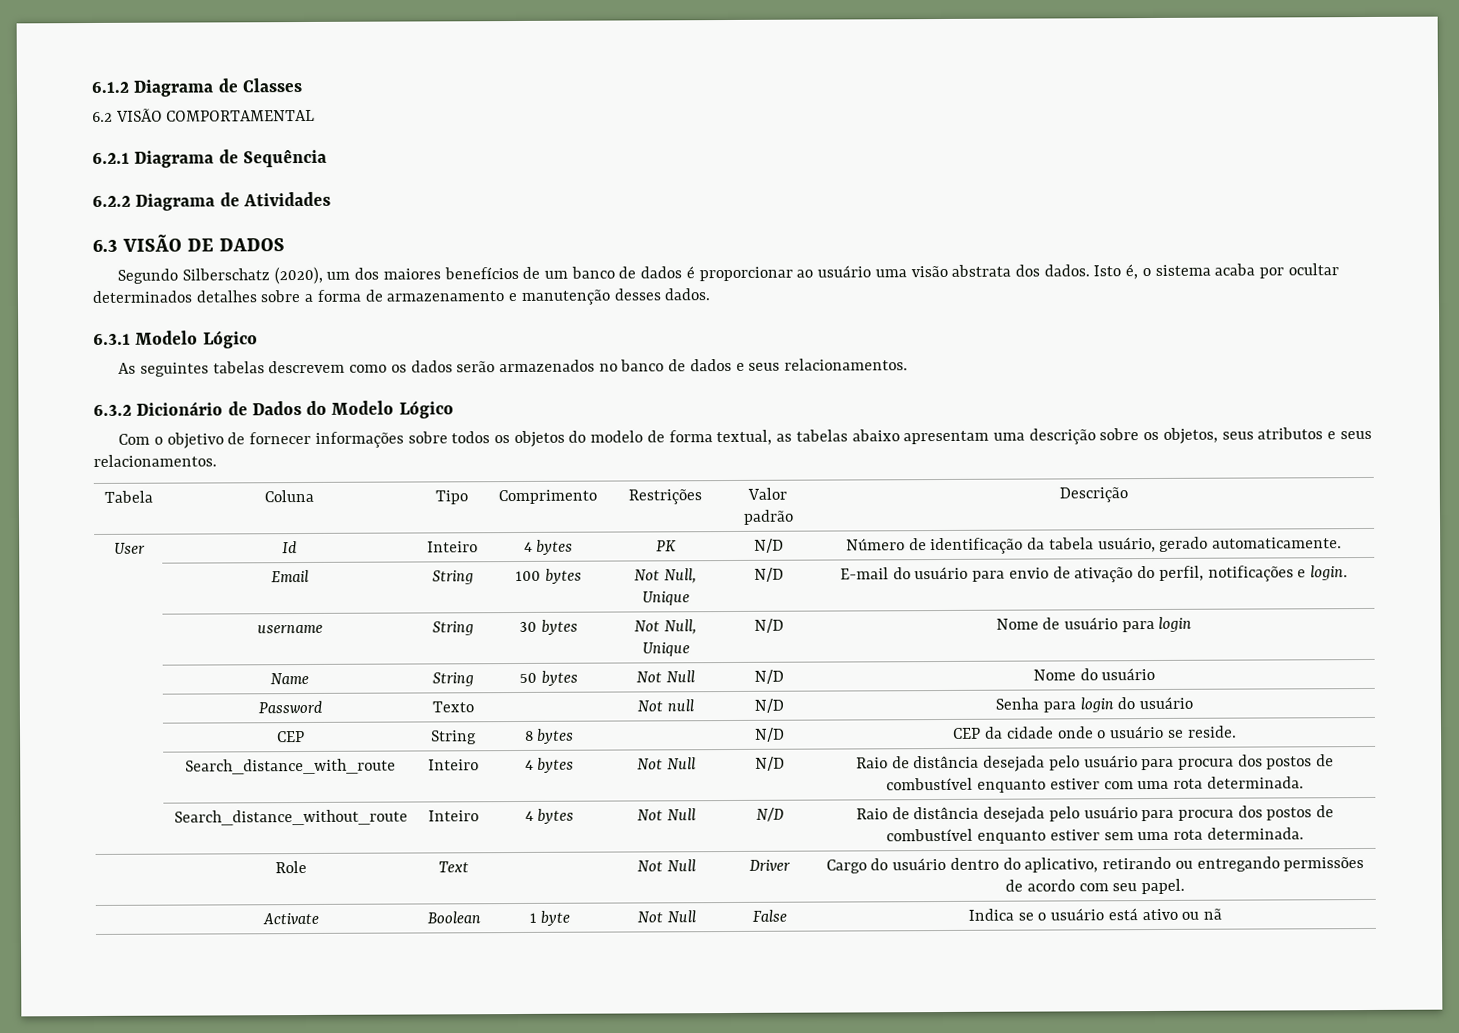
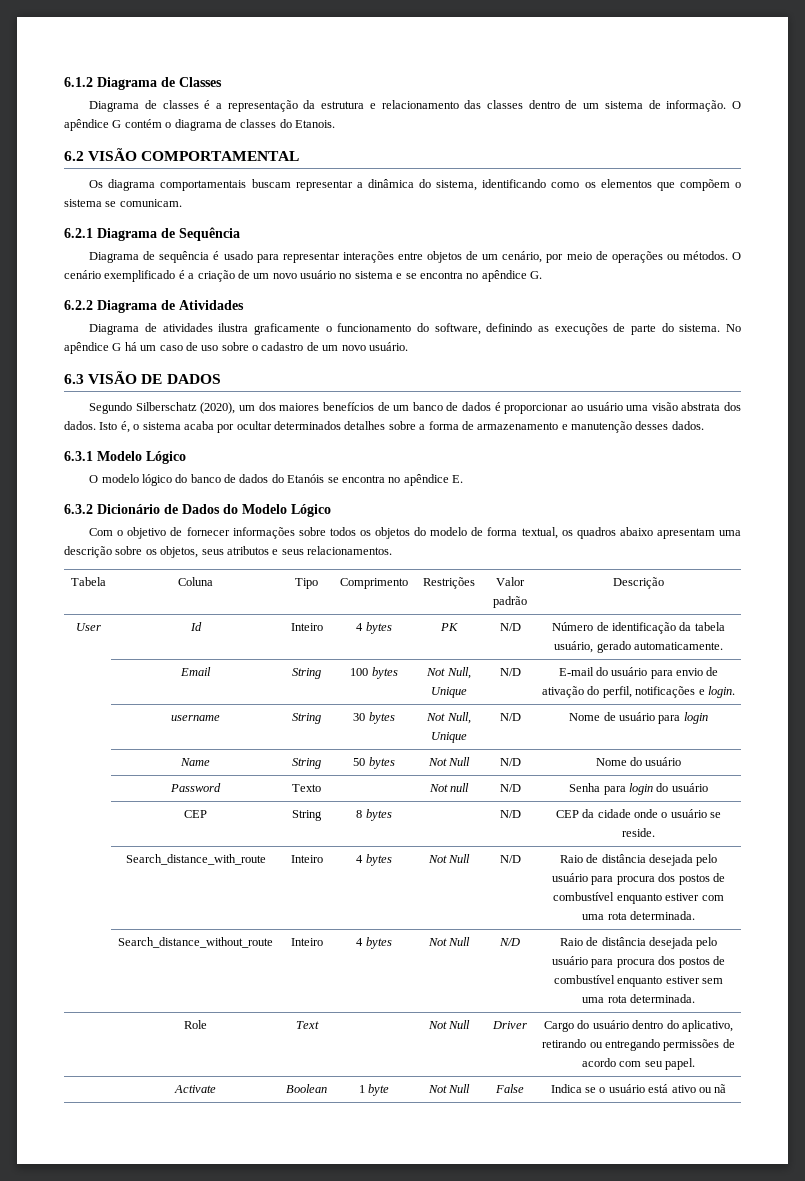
+ Diagrama de classes é a representação da estrutura e relacionamento das classes dentro de um sistema de informação. O apêndice G contém o diagrama de classes do Etanois.
  6.2 VISÃO COMPORTAMENTAL
+ Os diagrama comportamentais buscam representar a dinâmica do sistema, identificando como os elementos que compõem o sistema se comunicam.
  6.2.1 Diagrama de Sequência
+ Diagrama de sequência é usado para representar interações entre objetos de um cenário, por meio de operações ou métodos. O cenário exemplificado é a criação de um novo usuário no sistema e se encontra no apêndice G.
  6.2.2 Diagrama de Atividades
+ Diagrama de atividades ilustra graficamente o funcionamento do software, definindo as execuções de parte do sistema. No apêndice G há um caso de uso sobre o cadastro de um novo usuário.
- As seguintes tabelas descrevem como os dados serão armazenados no banco de dados e seus relacionamentos.
+ O modelo lógico do banco de dados do Etanóis se encontra no apêndice E.
- Com o objetivo de fornecer informações sobre todos os objetos do modelo de forma textual, as tabelas abaixo apresentam uma descrição sobre os objetos, seus atributos e seus relacionamentos.
+ Com o objetivo de fornecer informações sobre todos os objetos do modelo de forma textual, os quadros abaixo apresentam uma descrição sobre os objetos, seus atributos e seus relacionamentos.

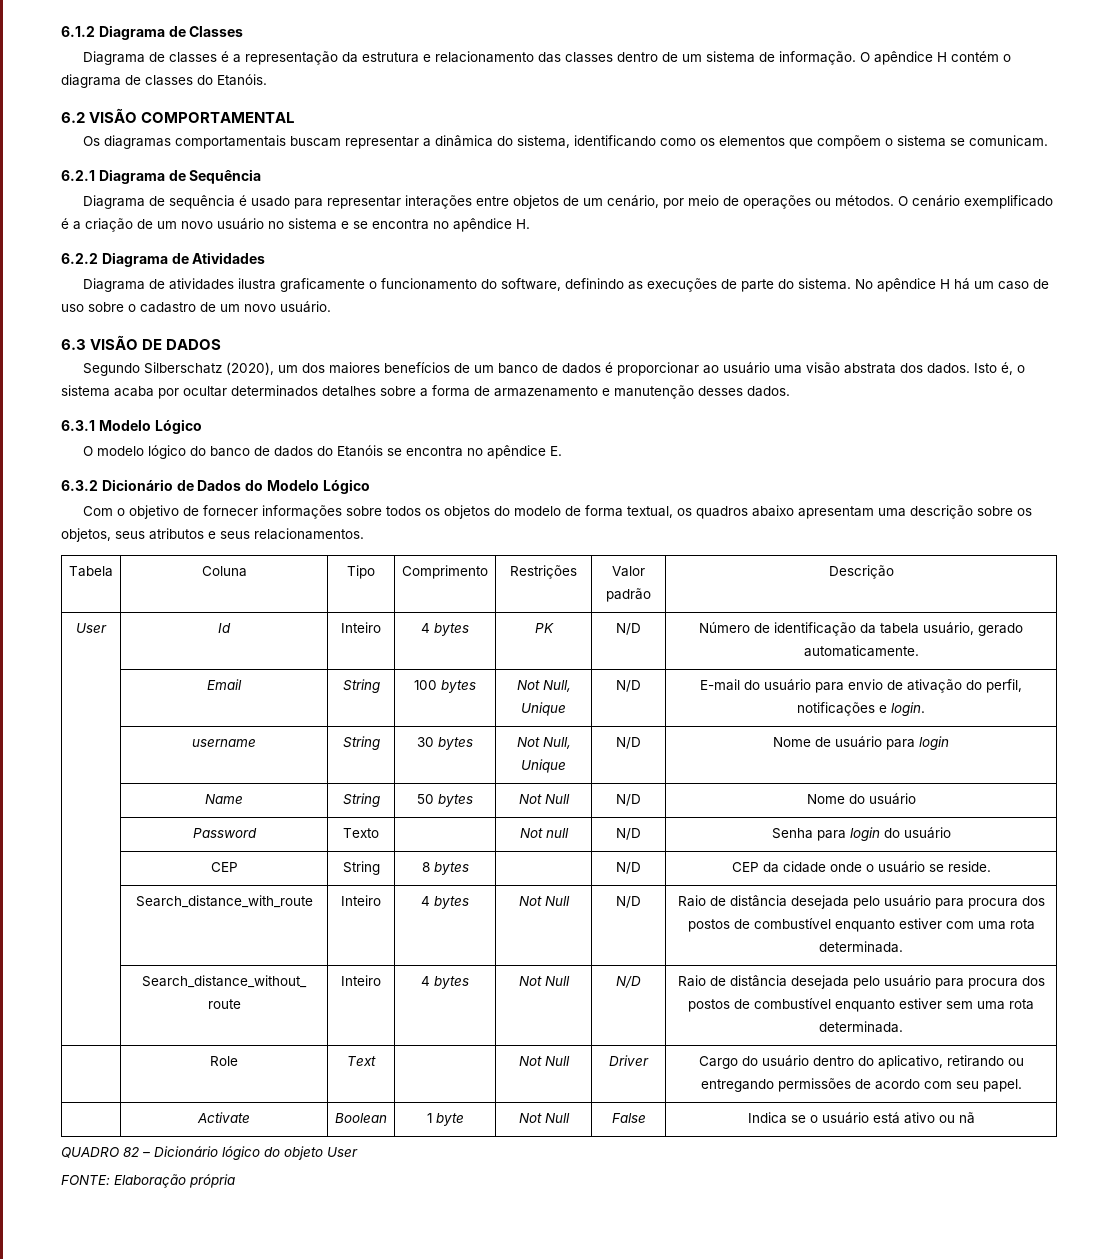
- O apêndice G contém o diagrama de classes do Etanois.
+ O apêndice H contém o diagrama de classes do Etanóis.
- Os diagrama comportamentais buscam representar a dinâmica do sistema, identificando como os elementos que compõem o sistema se comunicam.
+ Os diagramas comportamentais buscam representar a dinâmica do sistema, identificando como os elementos que compõem o sistema se comunicam.
- O cenário exemplificado é a criação de um novo usuário no sistema e se encontra no apêndice G.
+ O cenário exemplificado é a criação de um novo usuário no sistema e se encontra no apêndice H.
- No apêndice G há um caso de uso sobre o cadastro de um novo usuário.
+ No apêndice H há um caso de uso sobre o cadastro de um novo usuário.
+ QUADRO 82 – Dicionário lógico do objeto User
+ FONTE: Elaboração própria

